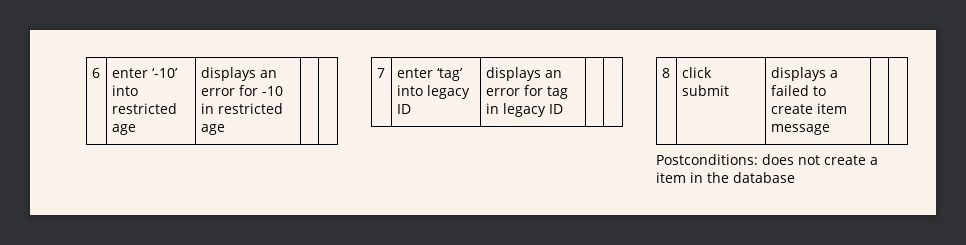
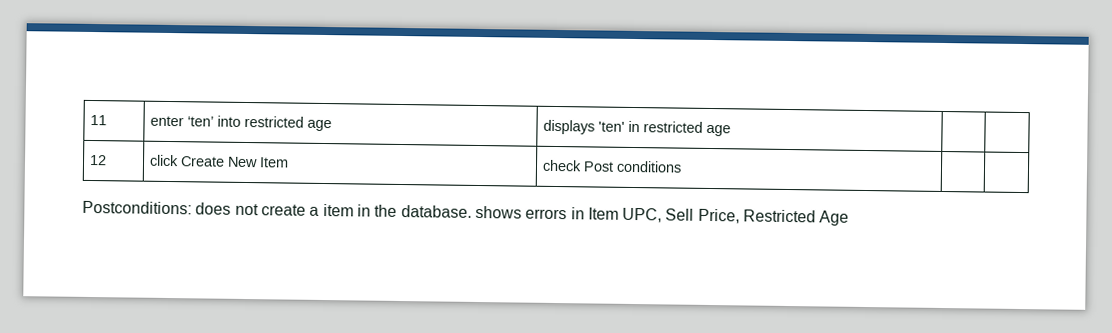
- 6 | enter ‘-10’ into restricted age | displays an error for -10 in restricted age | |
+ 11 | enter ‘ten’ into restricted age | displays 'ten' in restricted age | |
- 7 | enter ‘tag’ into legacy ID | displays an error for tag in legacy ID | |
- 8 | click submit | displays a failed to create item message | |
+ 12 | click Create New Item | check Post conditions | |
- Postconditions: does not create a item in the database
+ Postconditions: does not create a item in the database. shows errors in Item UPC, Sell Price, Restricted Age

